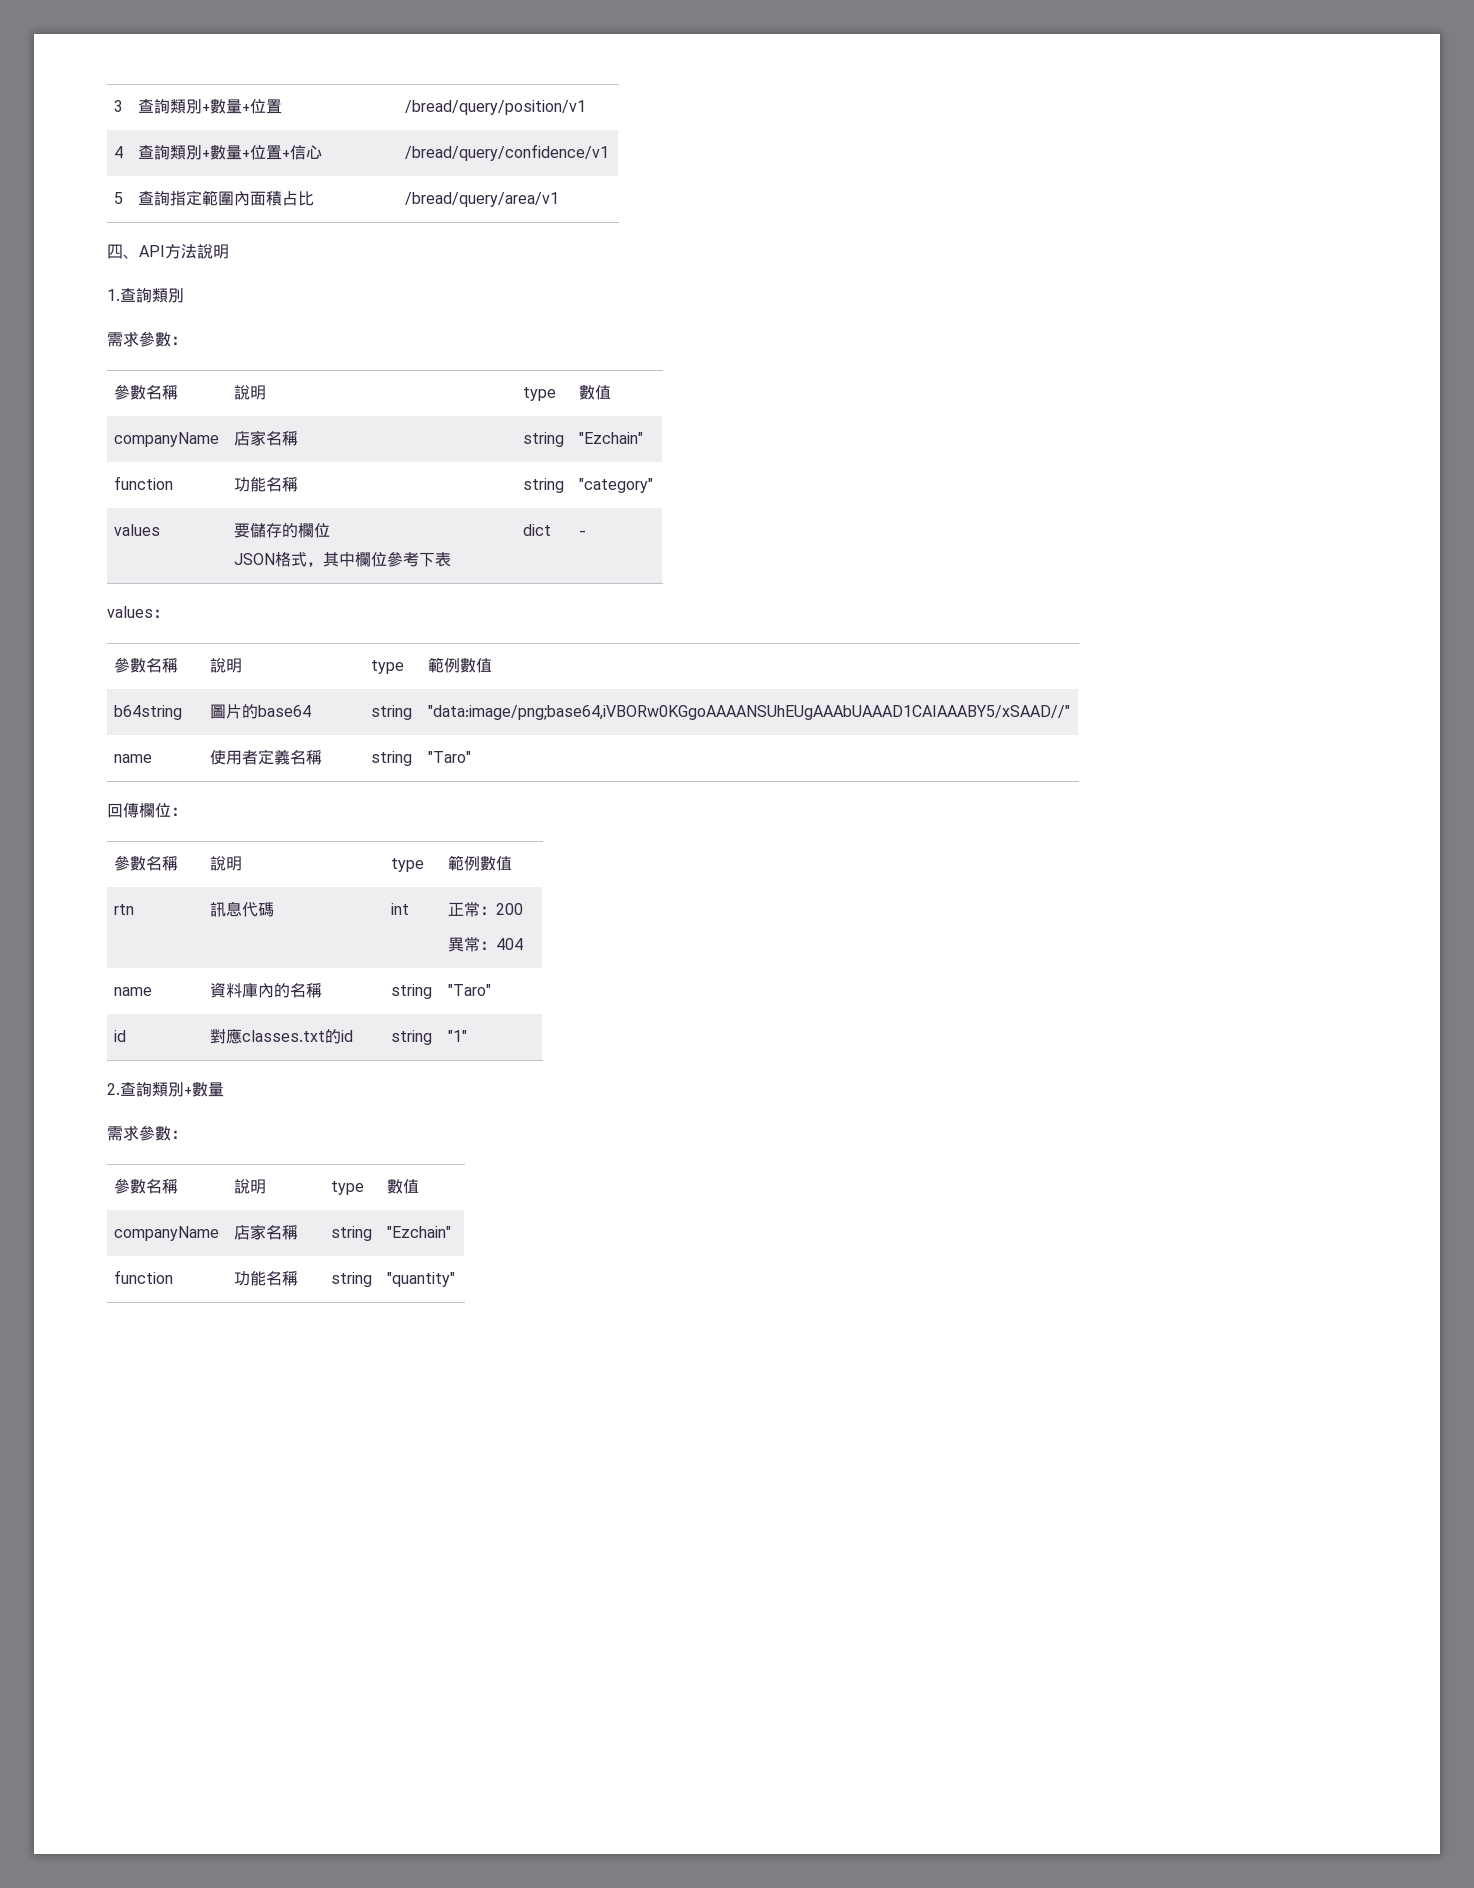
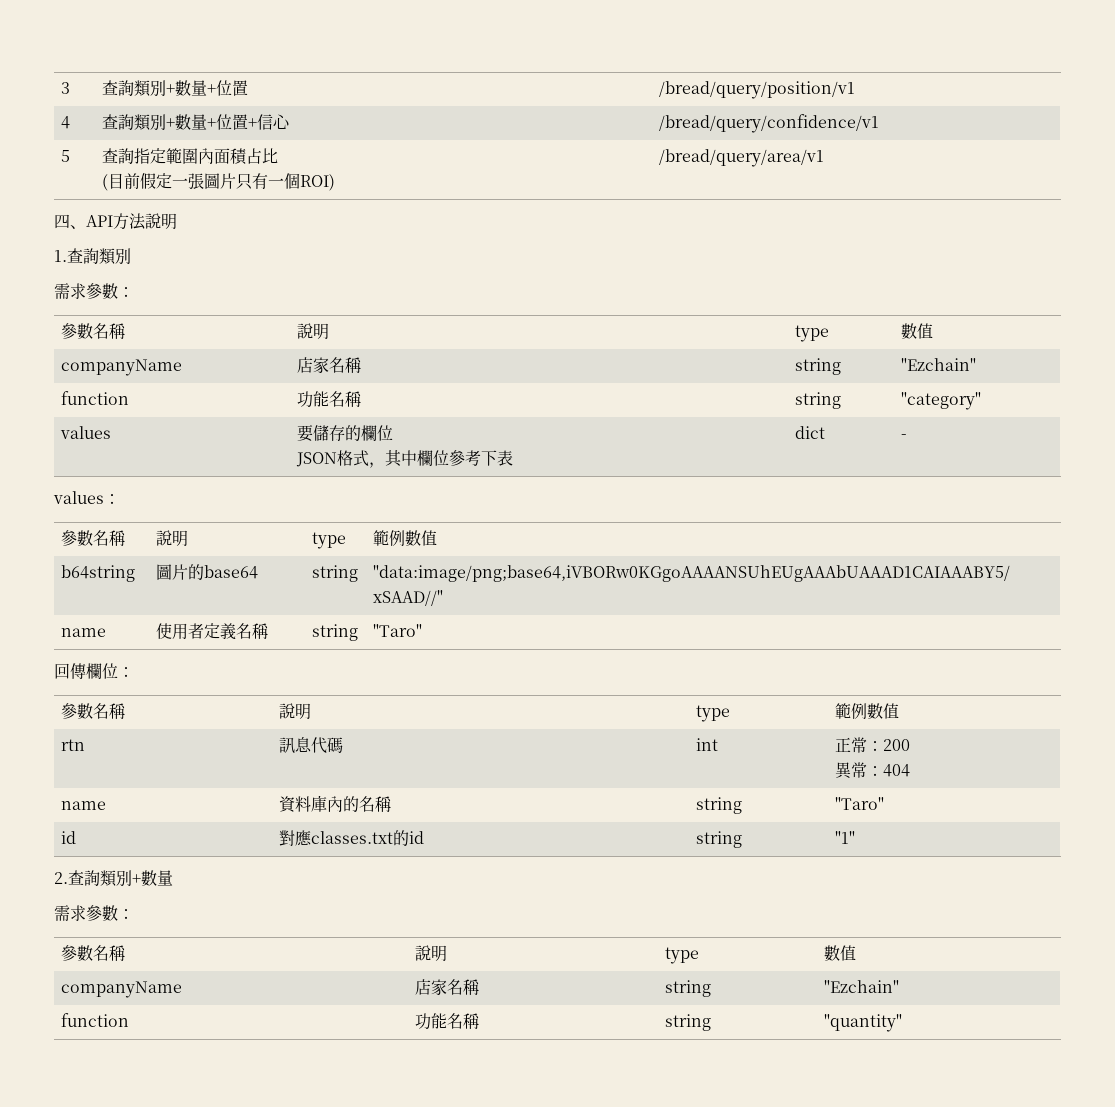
- 5 | 查詢指定範圍內面積占比 | /bread/query/area/v1
+ 5 | 查詢指定範圍內面積占比
+ (目前假定一張圖片只有一個ROI) | /bread/query/area/v1

